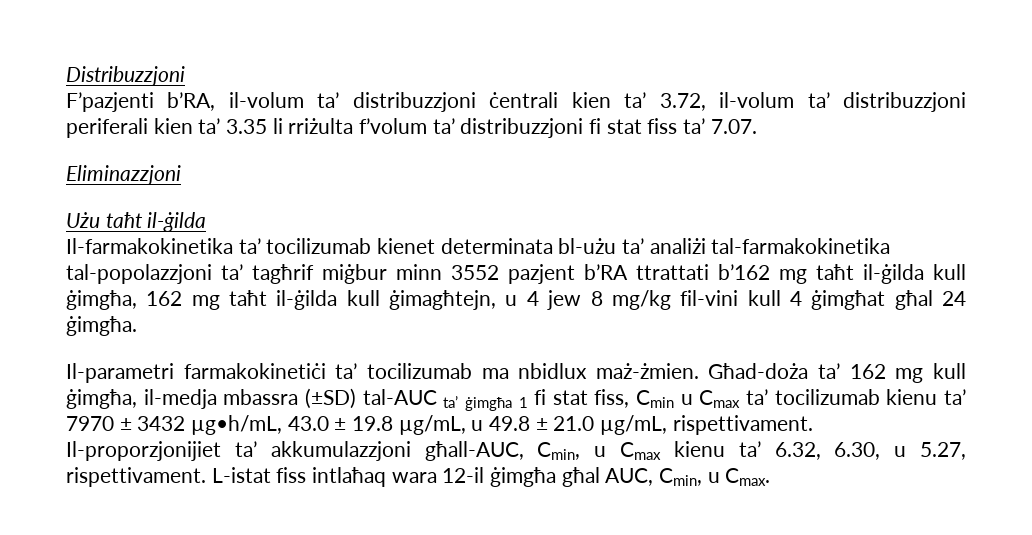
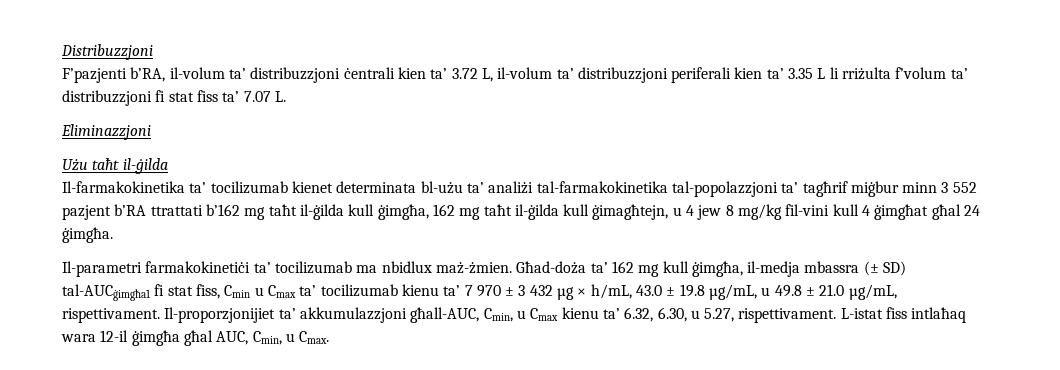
- F’pazjenti b’RA, il-volum ta’ distribuzzjoni ċentrali kien ta’ 3.72, il-volum ta’ distribuzzjoni periferali kien ta’ 3.35 li rriżulta f’volum ta’ distribuzzjoni fi stat fiss ta’ 7.07.
+ F’pazjenti b’RA, il-volum ta’ distribuzzjoni ċentrali kien ta’ 3.72 L, il-volum ta’ distribuzzjoni periferali kien ta’ 3.35 L li rriżulta f’volum ta’ distribuzzjoni fi stat fiss ta’ 7.07 L.
- Il-farmakokinetika ta’ tocilizumab kienet determinata bl-użu ta’ analiżi tal-farmakokinetika tal-popolazzjoni ta’ tagħrif miġbur minn 3552 pazjent b’RA ttrattati b’162 mg taħt il-ġilda kull ġimgħa, 162 mg taħt il-ġilda kull ġimagħtejn, u 4 jew 8 mg/kg fil-vini kull 4 ġimgħat għal 24 ġimgħa.
+ Il-farmakokinetika ta’ tocilizumab kienet determinata bl-użu ta’ analiżi tal-farmakokinetika tal-popolazzjoni ta’ tagħrif miġbur minn 3 552 pazjent b’RA ttrattati b’162 mg taħt il-ġilda kull ġimgħa, 162 mg taħt il-ġilda kull ġimagħtejn, u 4 jew 8 mg/kg fil-vini kull 4 ġimgħat għal 24 ġimgħa.
- Għad-doża ta’ 162 mg kull ġimgħa, il-medja mbassra (±SD) tal-AUC ta’ ġimgħa 1 fi stat fiss, Cmin u Cmax ta’ tocilizumab kienu ta’ 7970 ± 3432 µg•h/mL, 43.0 ± 19.8 µg/mL, u 49.8 ± 21.0 µg/mL, rispettivament.
+ Għad-doża ta’ 162 mg kull ġimgħa, il-medja mbassra (± SD) tal-AUCġimgħa1 fi stat fiss, Cmin u Cmax ta’ tocilizumab kienu ta’ 7 970 ± 3 432 µg × h/mL, 43.0 ± 19.8 µg/mL, u 49.8 ± 21.0 µg/mL, rispettivament.

